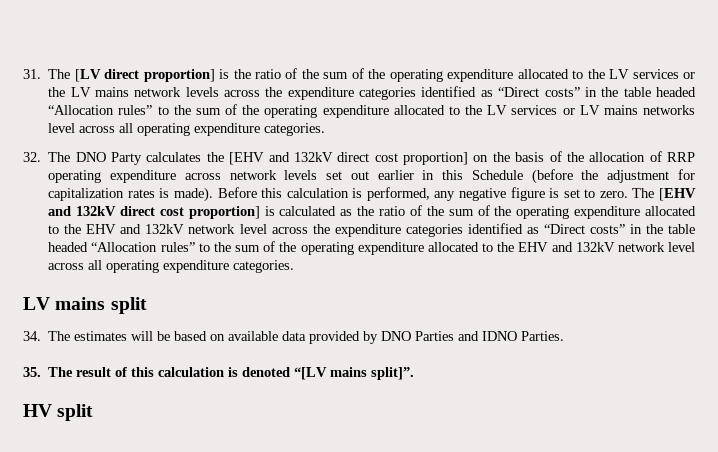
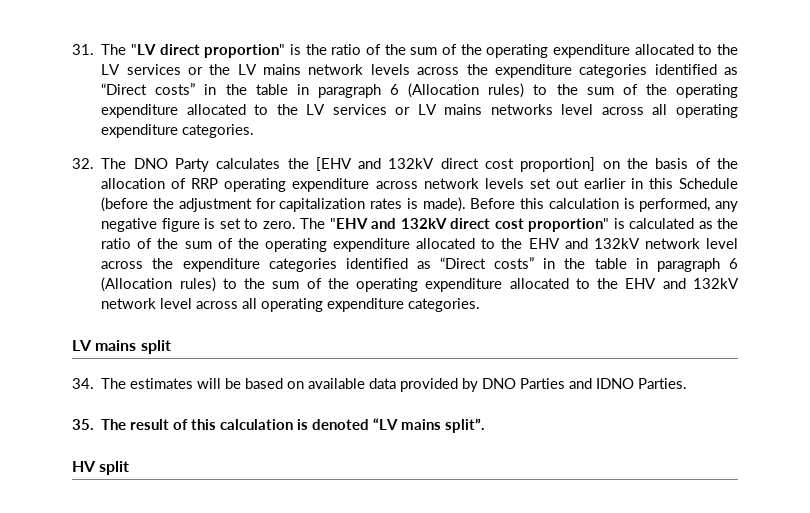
- 31. The [LV direct proportion] is the ratio of the sum of the operating expenditure allocated to the LV services or the LV mains network levels across the expenditure categories identified as “Direct costs” in the table headed “Allocation rules” to the sum of the operating expenditure allocated to the LV services or LV mains networks level across all operating expenditure categories.
+ 31. The "LV direct proportion" is the ratio of the sum of the operating expenditure allocated to the LV services or the LV mains network levels across the expenditure categories identified as “Direct costs” in the table in paragraph 6 (Allocation rules) to the sum of the operating expenditure allocated to the LV services or LV mains networks level across all operating expenditure categories.
- The [EHV and 132kV direct cost proportion] is calculated as the ratio of the sum of the operating expenditure allocated to the EHV and 132kV network level across the expenditure categories identified as “Direct costs” in the table headed “Allocation rules” to the sum of the operating expenditure allocated to the EHV and 132kV network level across all operating expenditure categories.
+ The "EHV and 132kV direct cost proportion" is calculated as the ratio of the sum of the operating expenditure allocated to the EHV and 132kV network level across the expenditure categories identified as “Direct costs” in the table in paragraph 6 (Allocation rules) to the sum of the operating expenditure allocated to the EHV and 132kV network level across all operating expenditure categories.
- 35. The result of this calculation is denoted “[LV mains split]”.
+ 35. The result of this calculation is denoted “LV mains split”.

